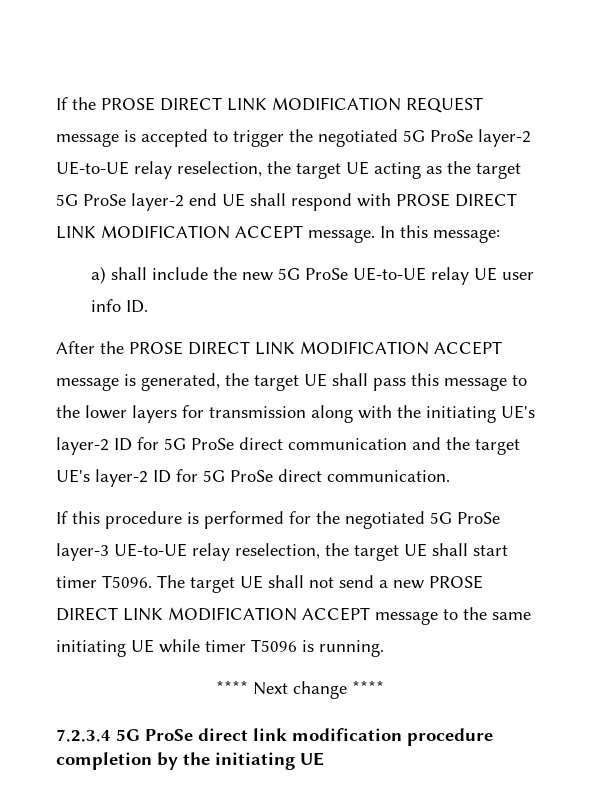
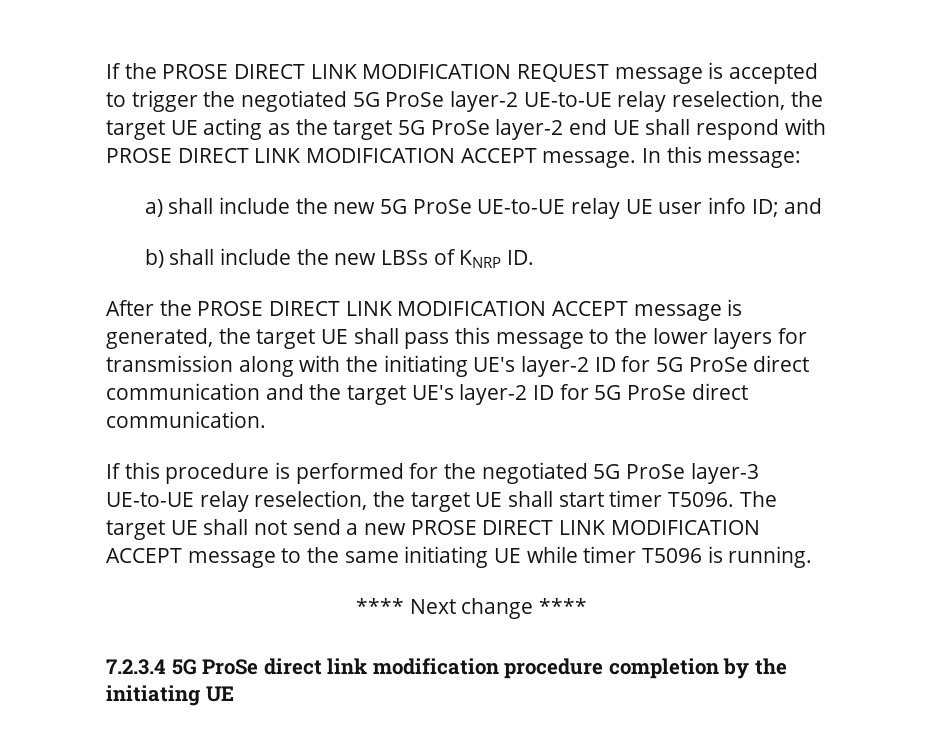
- a) shall include the new 5G ProSe UE-to-UE relay UE user info ID.
+ a) shall include the new 5G ProSe UE-to-UE relay UE user info ID; and
+ b) shall include the new LBSs of KNRP ID.

